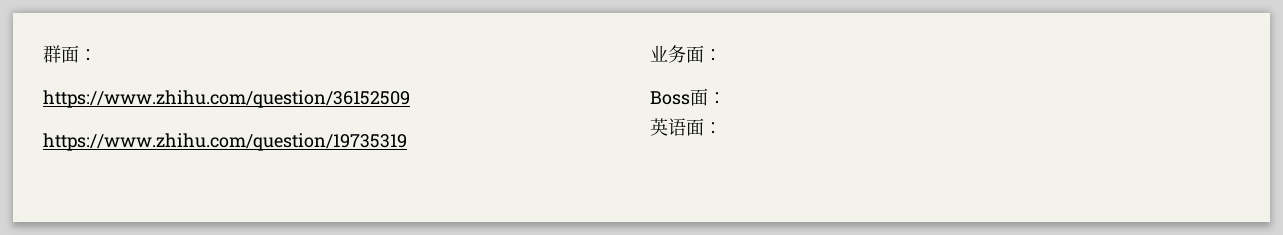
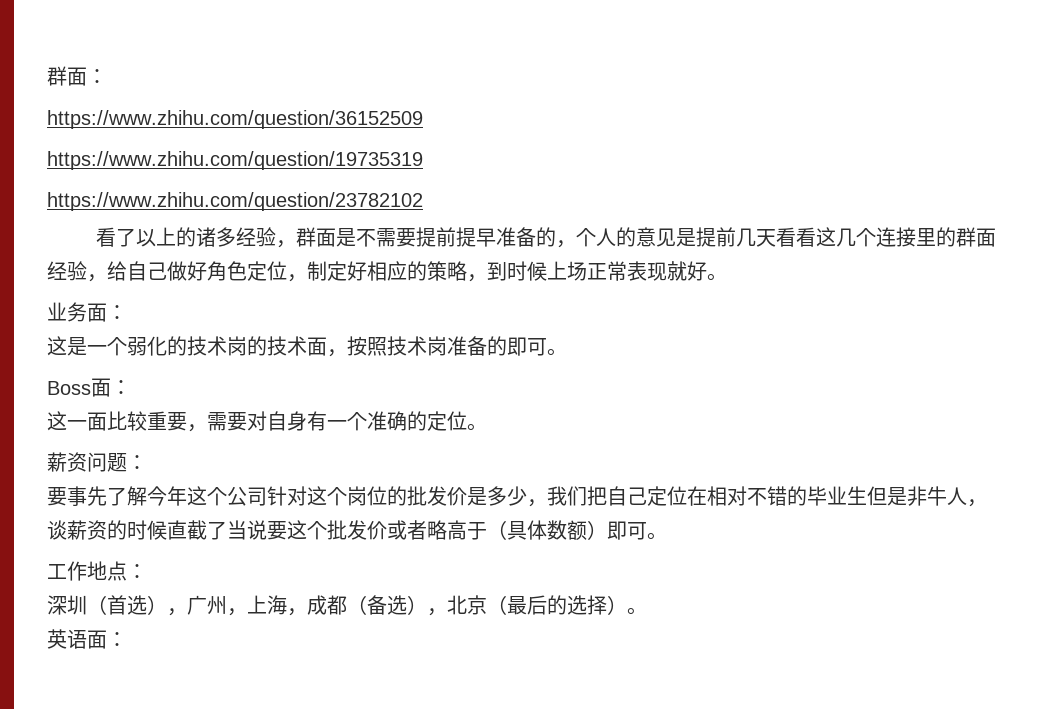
+ https://www.zhihu.com/question/23782102
+ 看了以上的诸多经验，群面是不需要提前提早准备的，个人的意见是提前几天看看这几个连接里的群面经验，给自己做好角色定位，制定好相应的策略，到时候上场正常表现就好。
  业务面：
+ 这是一个弱化的技术岗的技术面，按照技术岗准备的即可。
  Boss面：
+ 这一面比较重要，需要对自身有一个准确的定位。
+ 薪资问题：
+ 要事先了解今年这个公司针对这个岗位的批发价是多少，我们把自己定位在相对不错的毕业生但是非牛人，谈薪资的时候直截了当说要这个批发价或者略高于（具体数额）即可。
+ 工作地点：
+ 深圳（首选），广州，上海，成都（备选），北京（最后的选择）。

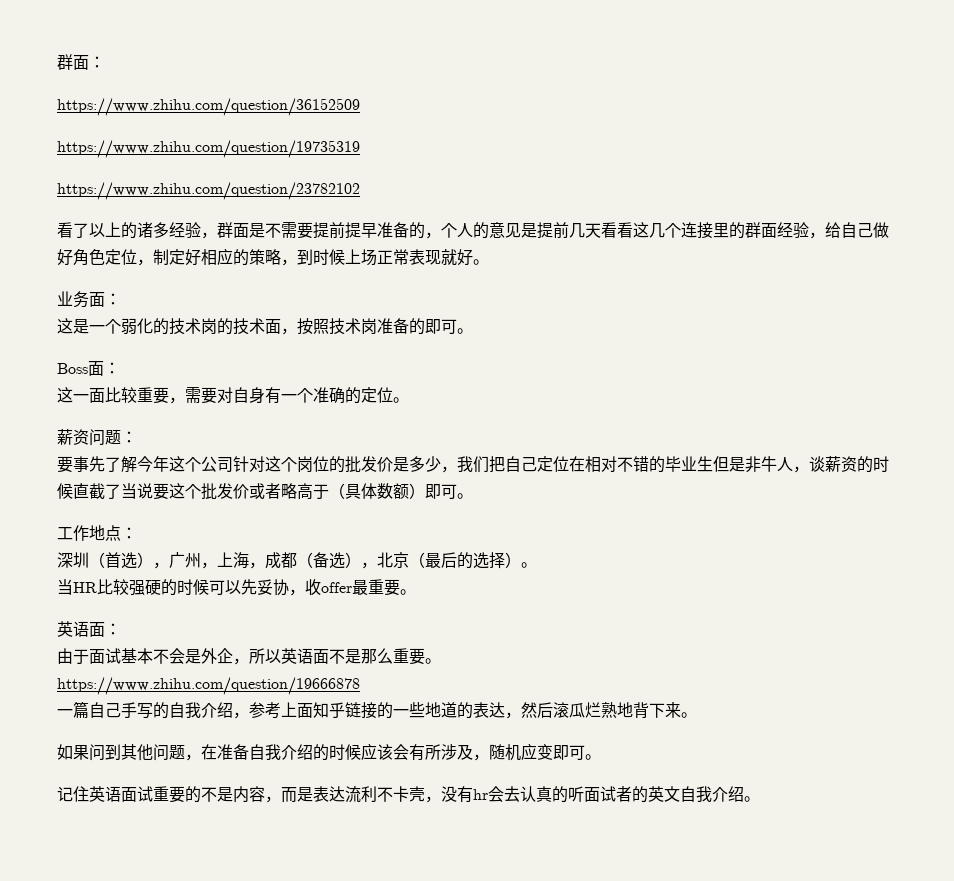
+ 当HR比较强硬的时候可以先妥协，收offer最重要。
  英语面：
+ 由于面试基本不会是外企，所以英语面不是那么重要。
+ https://www.zhihu.com/question/19666878
+ 一篇自己手写的自我介绍，参考上面知乎链接的一些地道的表达，然后滚瓜烂熟地背下来。
+ 如果问到其他问题，在准备自我介绍的时候应该会有所涉及，随机应变即可。
+ 记住英语面试重要的不是内容，而是表达流利不卡壳，没有hr会去认真的听面试者的英文自我介绍。

